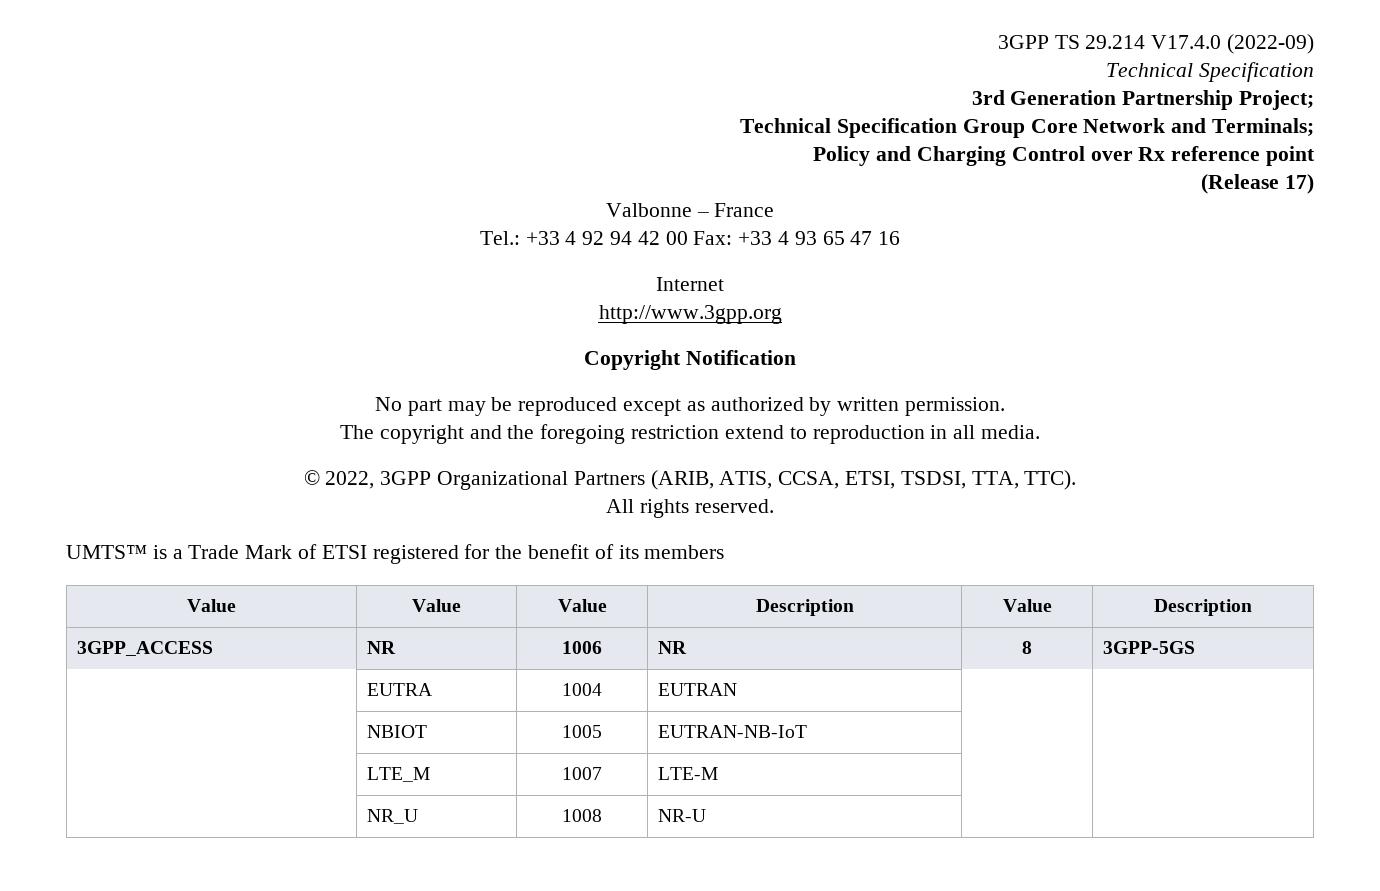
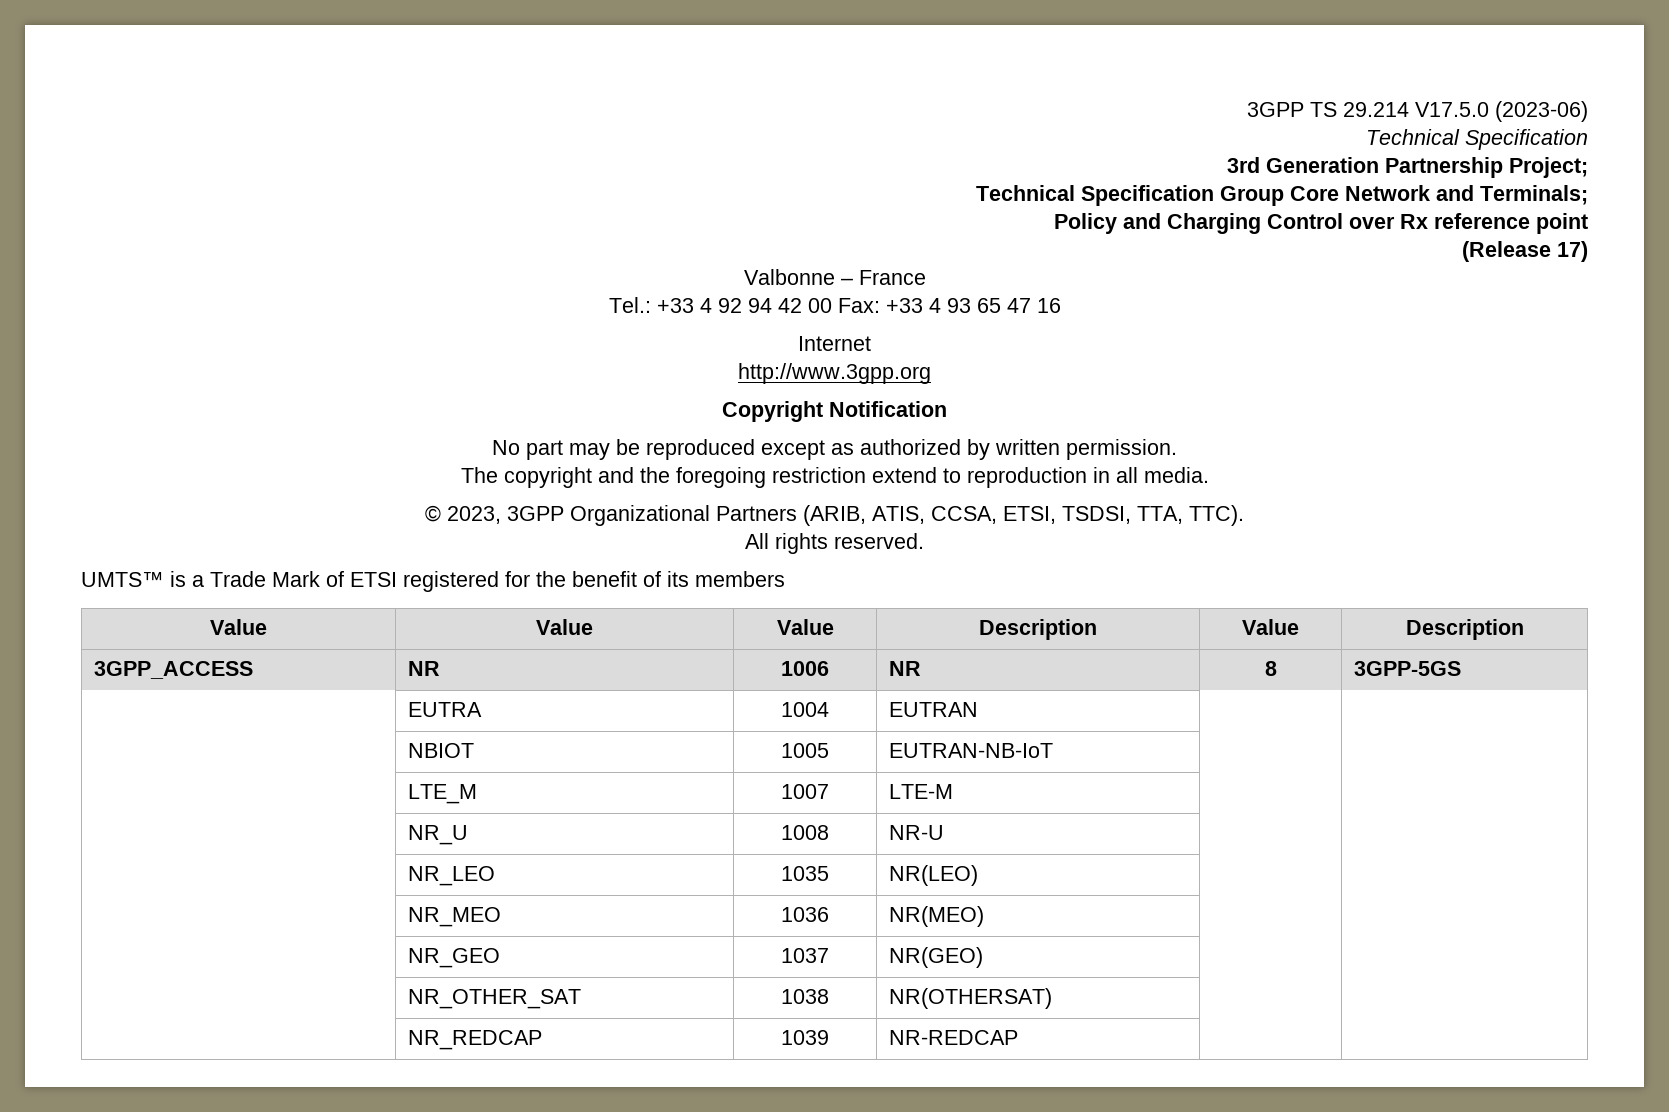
- 3GPP TS 29.214 V17.4.0 (2022-09)
+ 3GPP TS 29.214 V17.5.0 (2023-06)
- © 2022, 3GPP Organizational Partners (ARIB, ATIS, CCSA, ETSI, TSDSI, TTA, TTC).
+ © 2023, 3GPP Organizational Partners (ARIB, ATIS, CCSA, ETSI, TSDSI, TTA, TTC).
+ | NR_LEO | 1035 | NR(LEO) | |
+ | NR_MEO | 1036 | NR(MEO) | |
+ | NR_GEO | 1037 | NR(GEO) | |
+ | NR_OTHER_SAT | 1038 | NR(OTHERSAT) | |
+ | NR_REDCAP | 1039 | NR-REDCAP | |

